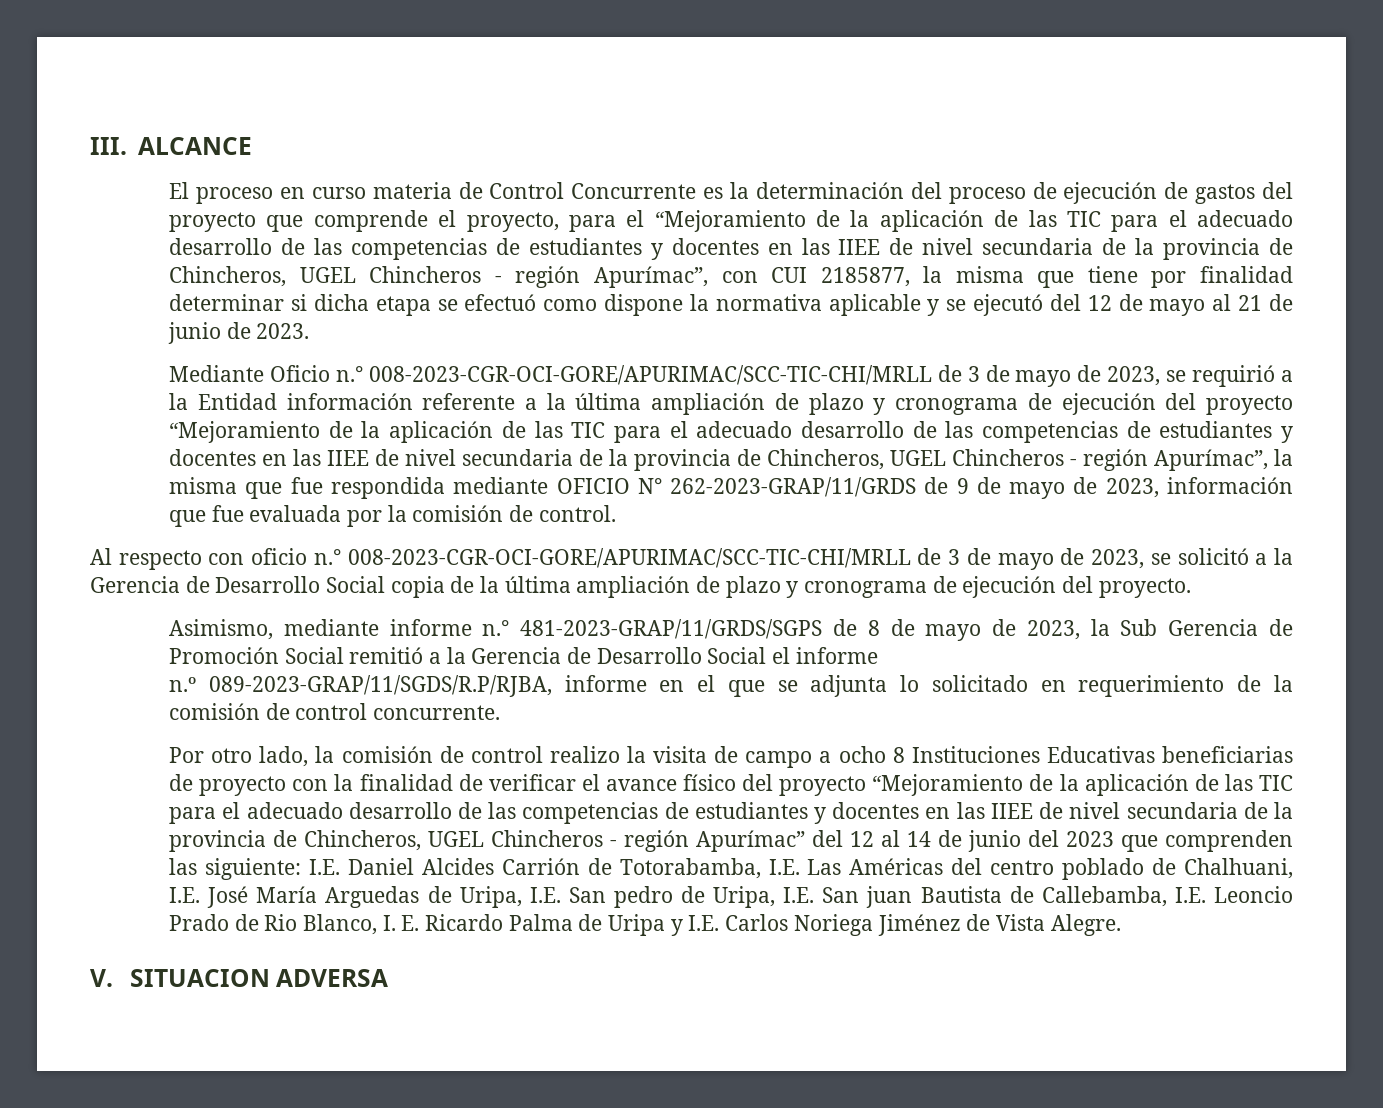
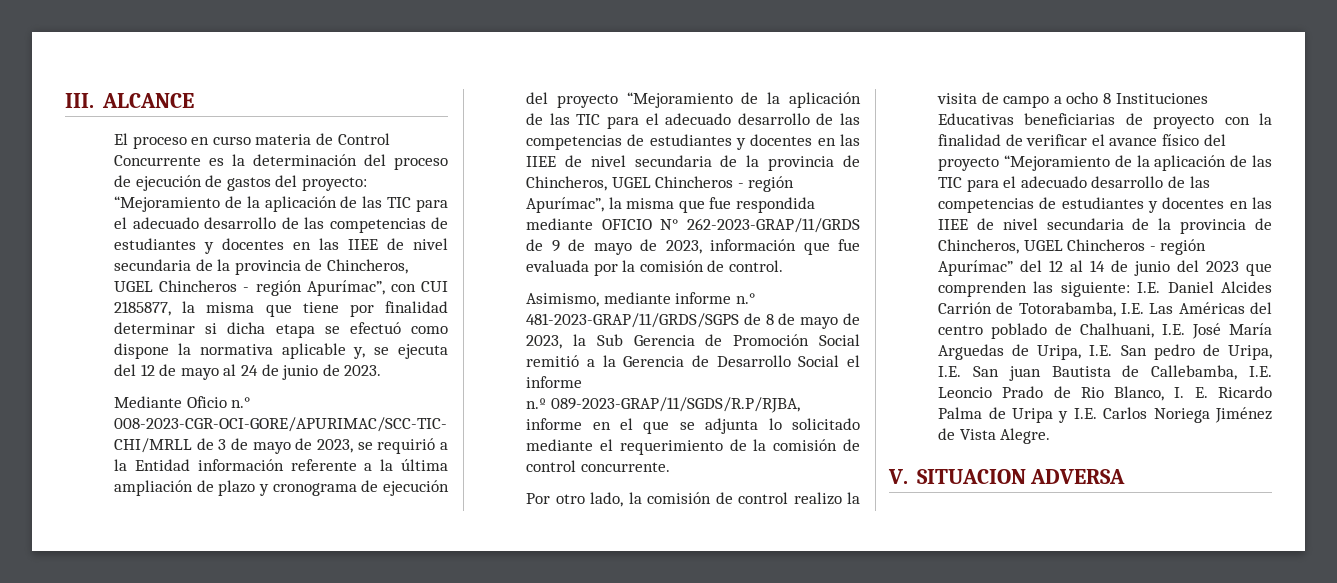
- El proceso en curso materia de Control Concurrente es la determinación del proceso de ejecución de gastos del proyecto que comprende el proyecto, para el “Mejoramiento de la aplicación de las TIC para el adecuado desarrollo de las competencias de estudiantes y docentes en las IIEE de nivel secundaria de la provincia de Chincheros, UGEL Chincheros - región Apurímac”, con CUI 2185877, la misma que tiene por finalidad determinar si dicha etapa se efectuó como dispone la normativa aplicable y se ejecutó del 12 de mayo al 21 de junio de 2023.
+ El proceso en curso materia de Control Concurrente es la determinación del proceso de ejecución de gastos del proyecto: “Mejoramiento de la aplicación de las TIC para el adecuado desarrollo de las competencias de estudiantes y docentes en las IIEE de nivel secundaria de la provincia de Chincheros, UGEL Chincheros - región Apurímac”, con CUI 2185877, la misma que tiene por finalidad determinar si dicha etapa se efectuó como dispone la normativa aplicable y, se ejecuta del 12 de mayo al 24 de junio de 2023.
- Al respecto con oficio n.° 008-2023-CGR-OCI-GORE/APURIMAC/SCC-TIC-CHI/MRLL de 3 de mayo de 2023, se solicitó a la Gerencia de Desarrollo Social copia de la última ampliación de plazo y cronograma de ejecución del proyecto.
- n.º 089-2023-GRAP/11/SGDS/R.P/RJBA, informe en el que se adjunta lo solicitado en requerimiento de la comisión de control concurrente.
+ n.º 089-2023-GRAP/11/SGDS/R.P/RJBA, informe en el que se adjunta lo solicitado mediante el requerimiento de la comisión de control concurrente.

